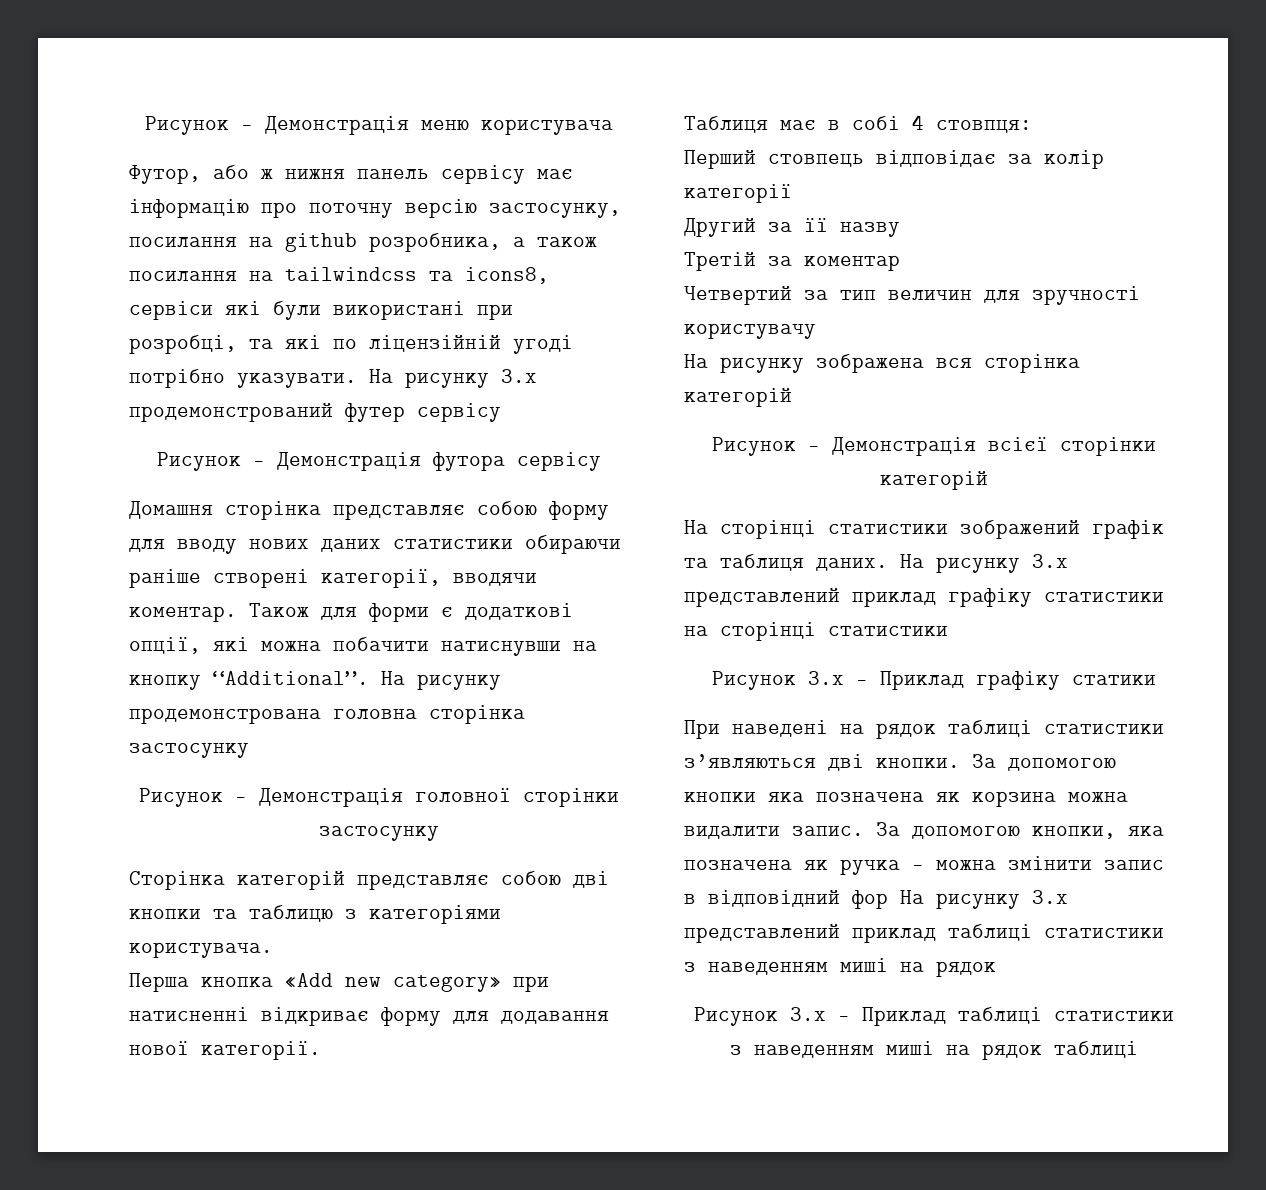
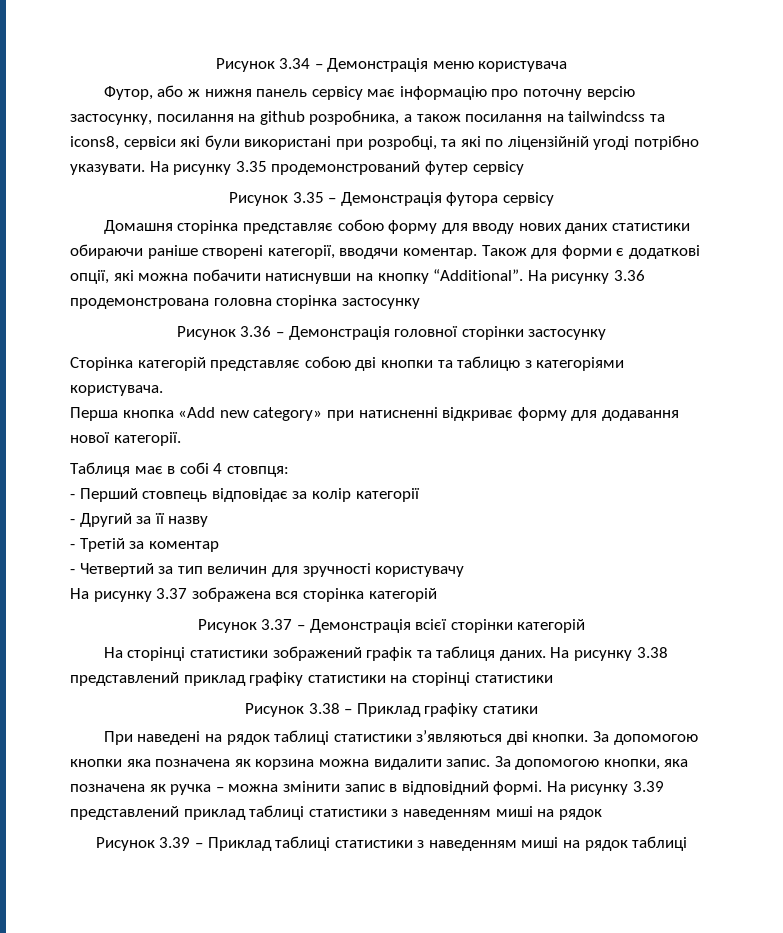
- Рисунок – Демонстрація меню користувача
+ Рисунок 3.34 – Демонстрація меню користувача
- На рисунку 3.x продемонстрований футер сервісу
+ На рисунку 3.35 продемонстрований футер сервісу
- Рисунок – Демонстрація футора сервісу
+ Рисунок 3.35 – Демонстрація футора сервісу
- На рисунку продемонстрована головна сторінка застосунку
+ На рисунку 3.36 продемонстрована головна сторінка застосунку
- Рисунок – Демонстрація головної сторінки застосунку
+ Рисунок 3.36 – Демонстрація головної сторінки застосунку
- Перший стовпець відповідає за колір категорії
+ - Перший стовпець відповідає за колір категорії
- Другий за її назву
+ - Другий за її назву
- Третій за коментар
+ - Третій за коментар
- Четвертий за тип величин для зручності користувачу
+ - Четвертий за тип величин для зручності користувачу
- На рисунку зображена вся сторінка категорій
+ На рисунку 3.37 зображена вся сторінка категорій
- Рисунок – Демонстрація всієї сторінки категорій
+ Рисунок 3.37 – Демонстрація всієї сторінки категорій
- На рисунку 3.x представлений приклад графіку статистики на сторінці статистики
+ На рисунку 3.38 представлений приклад графіку статистики на сторінці статистики
- Рисунок 3.x – Приклад графіку статики
+ Рисунок 3.38 – Приклад графіку статики
- За допомогою кнопки, яка позначена як ручка – можна змінити запис в відповідний фор На рисунку 3.x представлений приклад таблиці статистики з наведенням миші на рядок
+ За допомогою кнопки, яка позначена як ручка – можна змінити запис в відповідний формі. На рисунку 3.39 представлений приклад таблиці статистики з наведенням миші на рядок
- Рисунок 3.x – Приклад таблиці статистики з наведенням миші на рядок таблиці
+ Рисунок 3.39 – Приклад таблиці статистики з наведенням миші на рядок таблиці

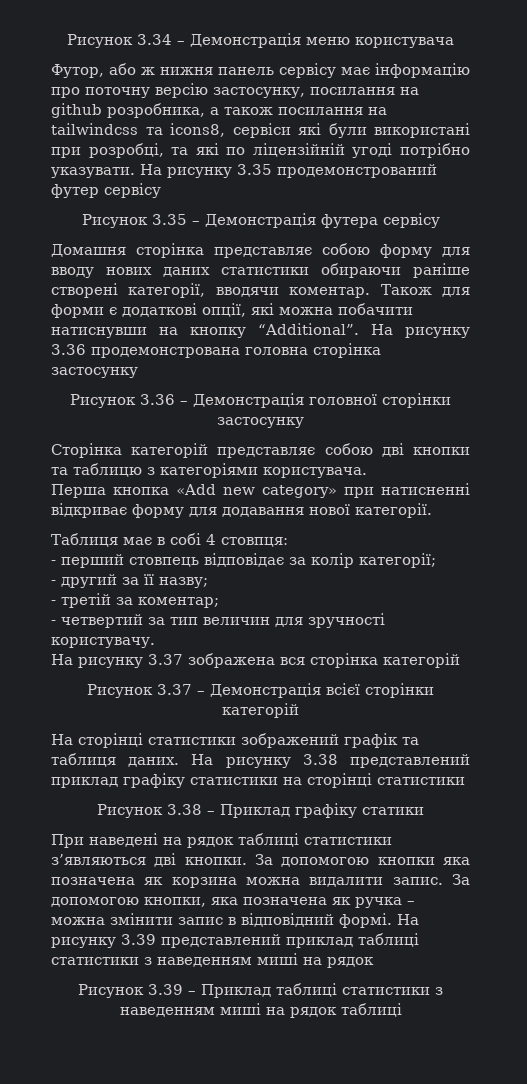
- Рисунок 3.35 – Демонстрація футора сервісу
+ Рисунок 3.35 – Демонстрація футера сервісу
- - Перший стовпець відповідає за колір категорії
- - Другий за її назву
- - Третій за коментар
- - Четвертий за тип величин для зручності користувачу
+ - перший стовпець відповідає за колір категорії;
+ - другий за її назву;
+ - третій за коментар;
+ - четвертий за тип величин для зручності користувачу.

